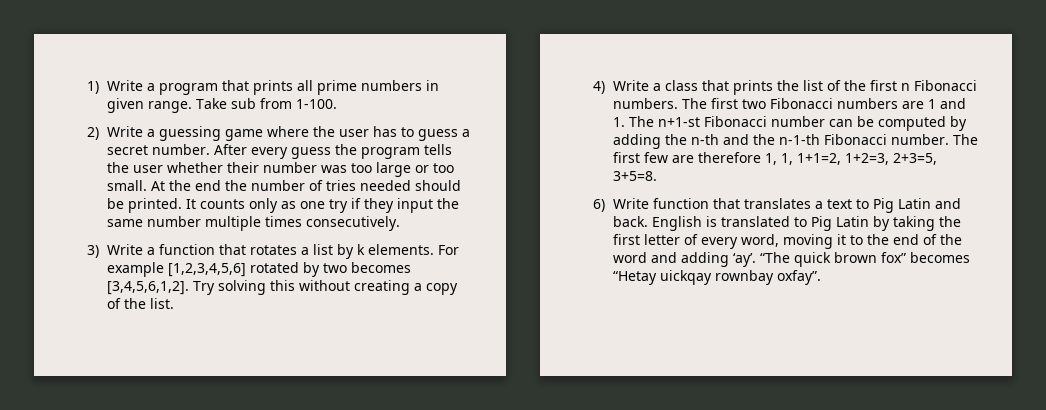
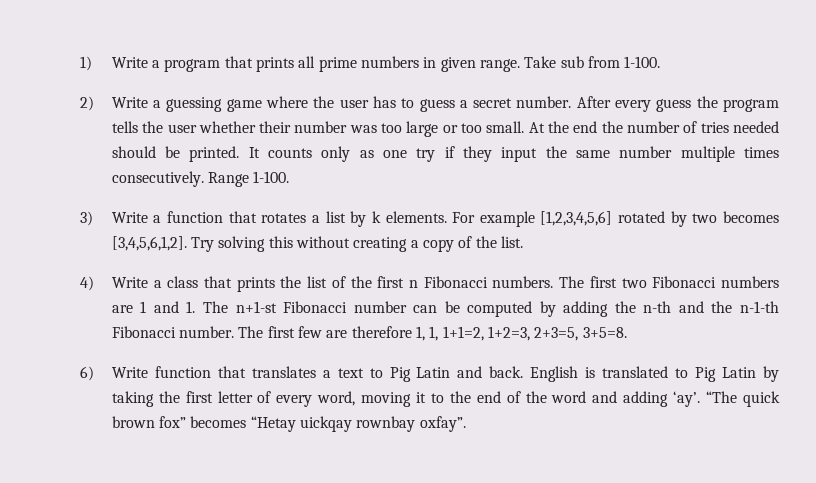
+ Range 1-100.

